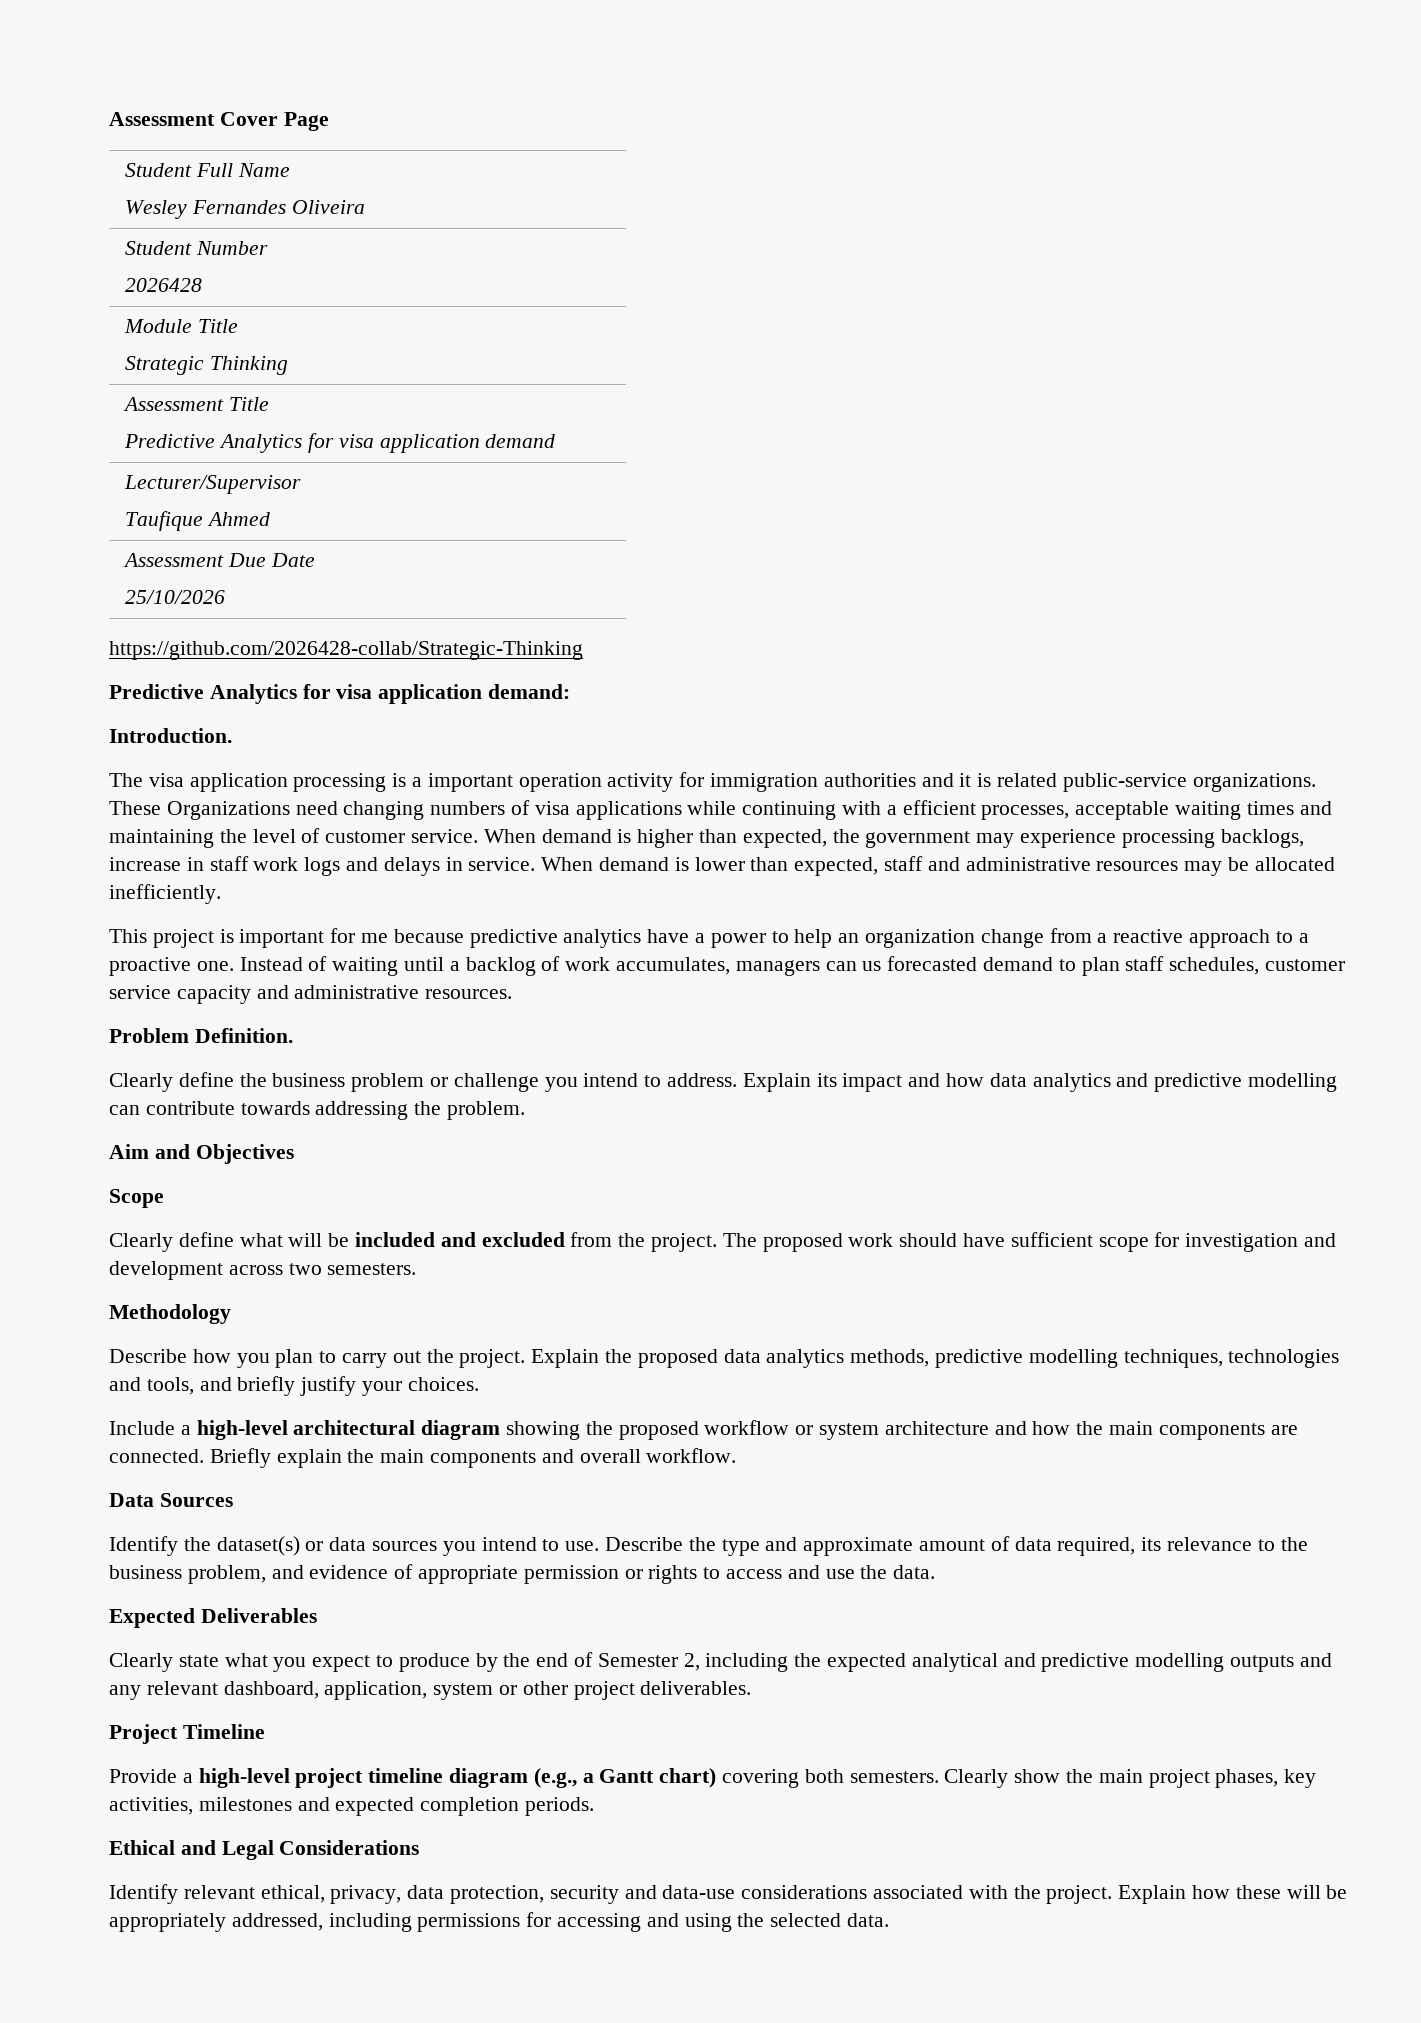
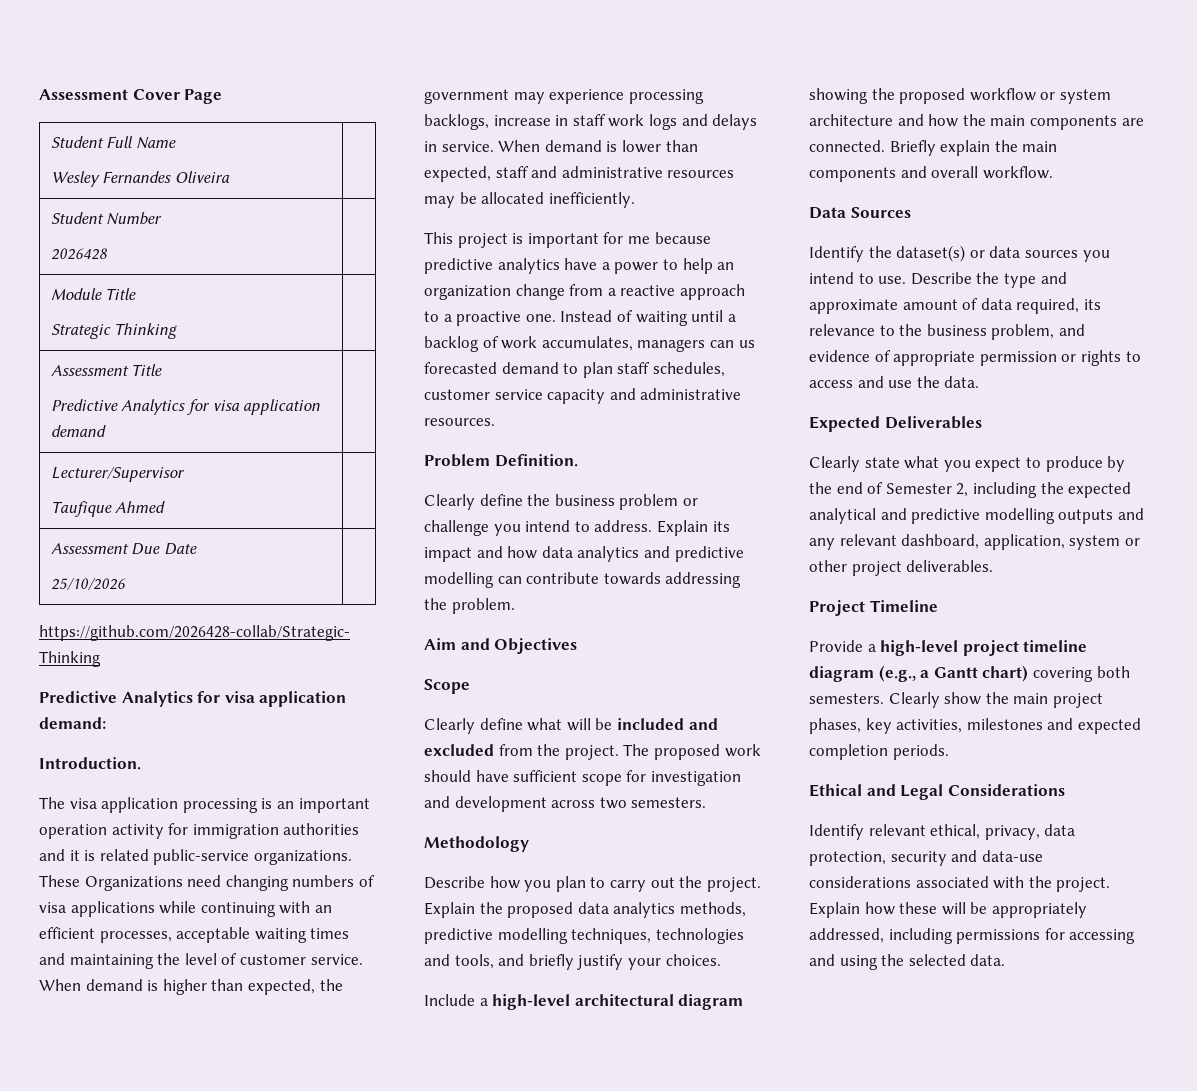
- The visa application processing is a important operation activity for immigration authorities and it is related public-service organizations.
+ The visa application processing is an important operation activity for immigration authorities and it is related public-service organizations.
- These Organizations need changing numbers of visa applications while continuing with a efficient processes, acceptable waiting times and maintaining the level of customer service.
+ These Organizations need changing numbers of visa applications while continuing with an efficient processes, acceptable waiting times and maintaining the level of customer service.

